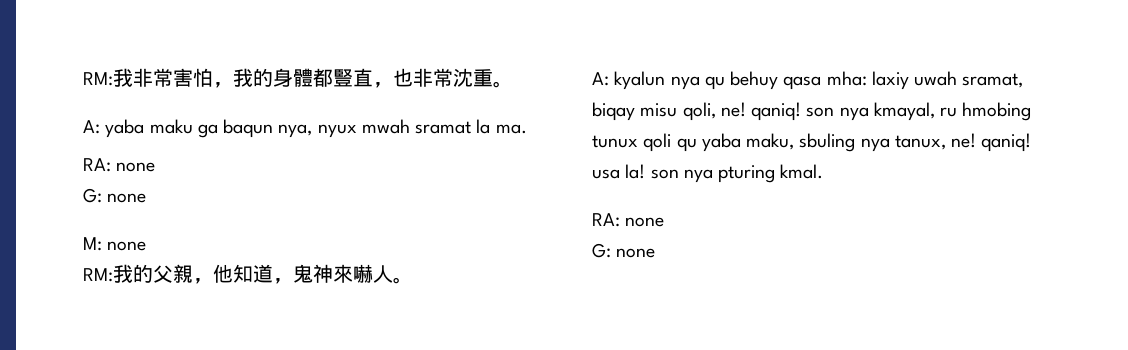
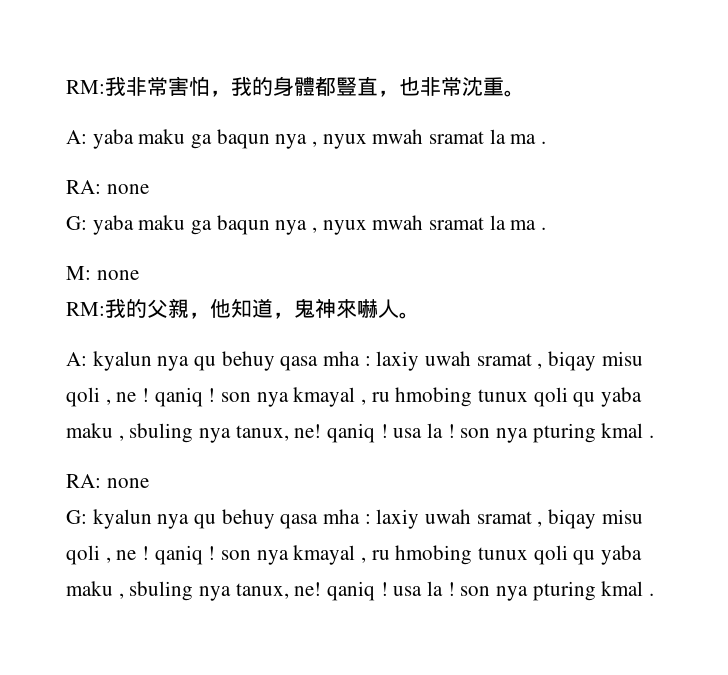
- A: yaba maku ga baqun nya, nyux mwah sramat la ma.
+ A: yaba maku ga baqun nya , nyux mwah sramat la ma .
  RA: none
- G: none
+ G: yaba maku ga baqun nya , nyux mwah sramat la ma .
- A: kyalun nya qu behuy qasa mha: laxiy uwah sramat, biqay misu qoli, ne! qaniq! son nya kmayal, ru hmobing tunux qoli qu yaba maku, sbuling nya tanux, ne! qaniq! usa la! son nya pturing kmal.
+ A: kyalun nya qu behuy qasa mha : laxiy uwah sramat , biqay misu qoli , ne ! qaniq ! son nya kmayal , ru hmobing tunux qoli qu yaba maku , sbuling nya tanux, ne! qaniq ! usa la ! son nya pturing kmal .
  RA: none
- G: none
+ G: kyalun nya qu behuy qasa mha : laxiy uwah sramat , biqay misu qoli , ne ! qaniq ! son nya kmayal , ru hmobing tunux qoli qu yaba maku , sbuling nya tanux, ne! qaniq ! usa la ! son nya pturing kmal .

